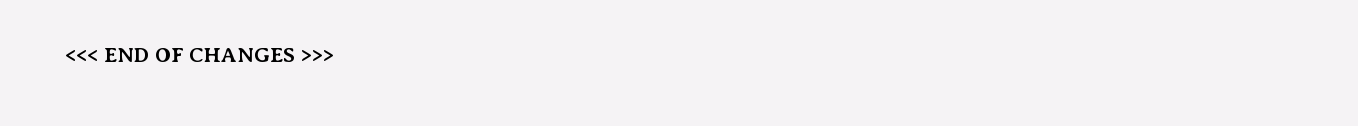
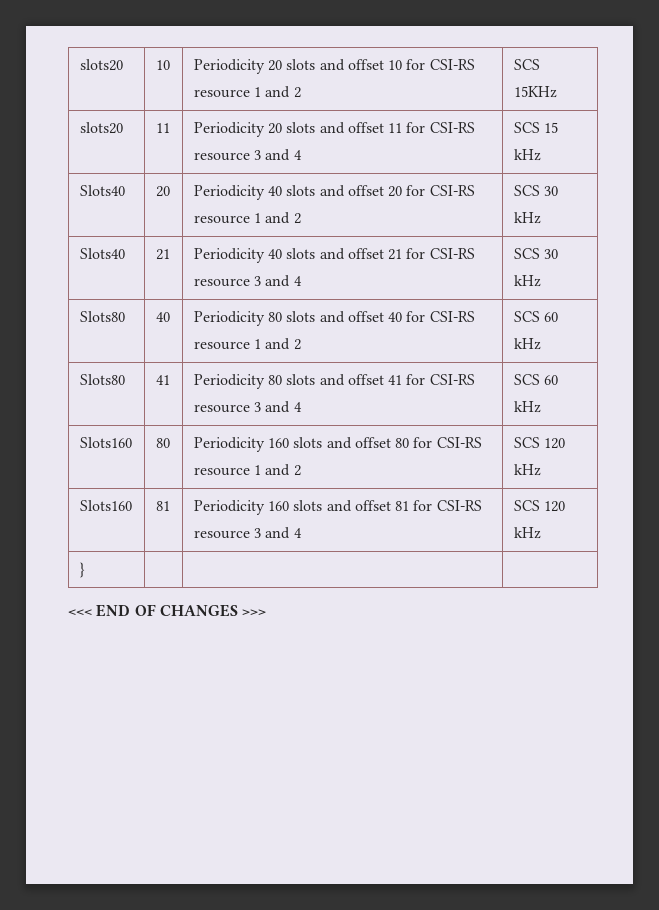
+ slots20 | 10 | Periodicity 20 slots and offset 10 for CSI-RS resource 1 and 2 | SCS 15KHz
+ slots20 | 11 | Periodicity 20 slots and offset 11 for CSI-RS resource 3 and 4 | SCS 15 kHz
+ Slots40 | 20 | Periodicity 40 slots and offset 20 for CSI-RS resource 1 and 2 | SCS 30 kHz
+ Slots40 | 21 | Periodicity 40 slots and offset 21 for CSI-RS resource 3 and 4 | SCS 30 kHz
+ Slots80 | 40 | Periodicity 80 slots and offset 40 for CSI-RS resource 1 and 2 | SCS 60 kHz
+ Slots80 | 41 | Periodicity 80 slots and offset 41 for CSI-RS resource 3 and 4 | SCS 60 kHz
+ Slots160 | 80 | Periodicity 160 slots and offset 80 for CSI-RS resource 1 and 2 | SCS 120 kHz
+ Slots160 | 81 | Periodicity 160 slots and offset 81 for CSI-RS resource 3 and 4 | SCS 120 kHz
+ } | | |

